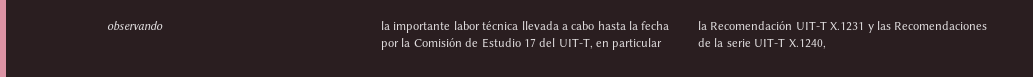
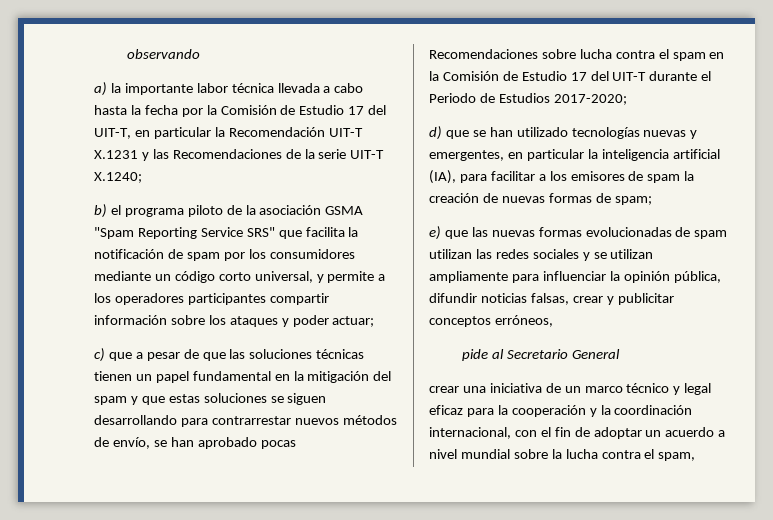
- la importante labor técnica llevada a cabo hasta la fecha por la Comisión de Estudio 17 del UIT-T, en particular la Recomendación UIT-T X.1231 y las Recomendaciones de la serie UIT-T X.1240,
+ a) la importante labor técnica llevada a cabo hasta la fecha por la Comisión de Estudio 17 del UIT-T, en particular la Recomendación UIT-T X.1231 y las Recomendaciones de la serie UIT-T X.1240;
+ b) el programa piloto de la asociación GSMA "Spam Reporting Service SRS" que facilita la notificación de spam por los consumidores mediante un código corto universal, y permite a los operadores participantes compartir información sobre los ataques y poder actuar;
+ c) que a pesar de que las soluciones técnicas tienen un papel fundamental en la mitigación del spam y que estas soluciones se siguen desarrollando para contrarrestar nuevos métodos de envío, se han aprobado pocas Recomendaciones sobre lucha contra el spam en la Comisión de Estudio 17 del UIT-T durante el Periodo de Estudios 2017-2020;
+ d) que se han utilizado tecnologías nuevas y emergentes, en particular la inteligencia artificial (IA), para facilitar a los emisores de spam la creación de nuevas formas de spam;
+ e) que las nuevas formas evolucionadas de spam utilizan las redes sociales y se utilizan ampliamente para influenciar la opinión pública, difundir noticias falsas, crear y publicitar conceptos erróneos,
+ pide al Secretario General
+ crear una iniciativa de un marco técnico y legal eficaz para la cooperación y la coordinación internacional, con el fin de adoptar un acuerdo a nivel mundial sobre la lucha contra el spam,

